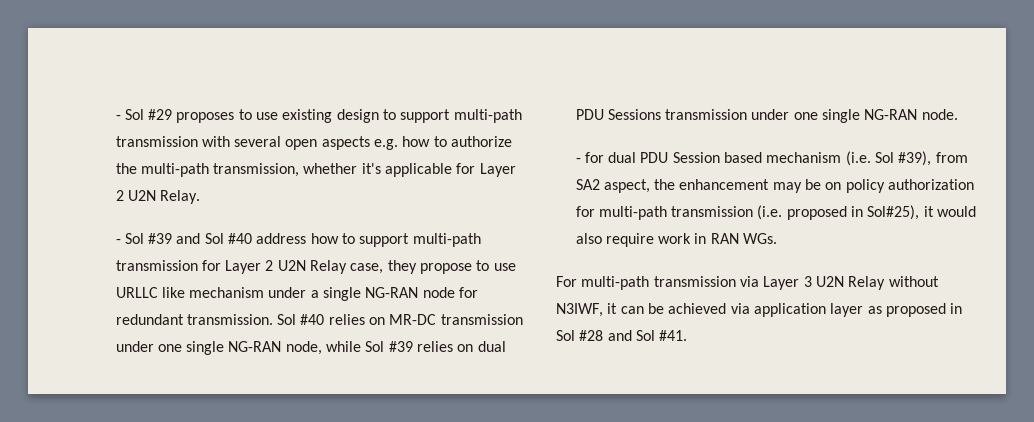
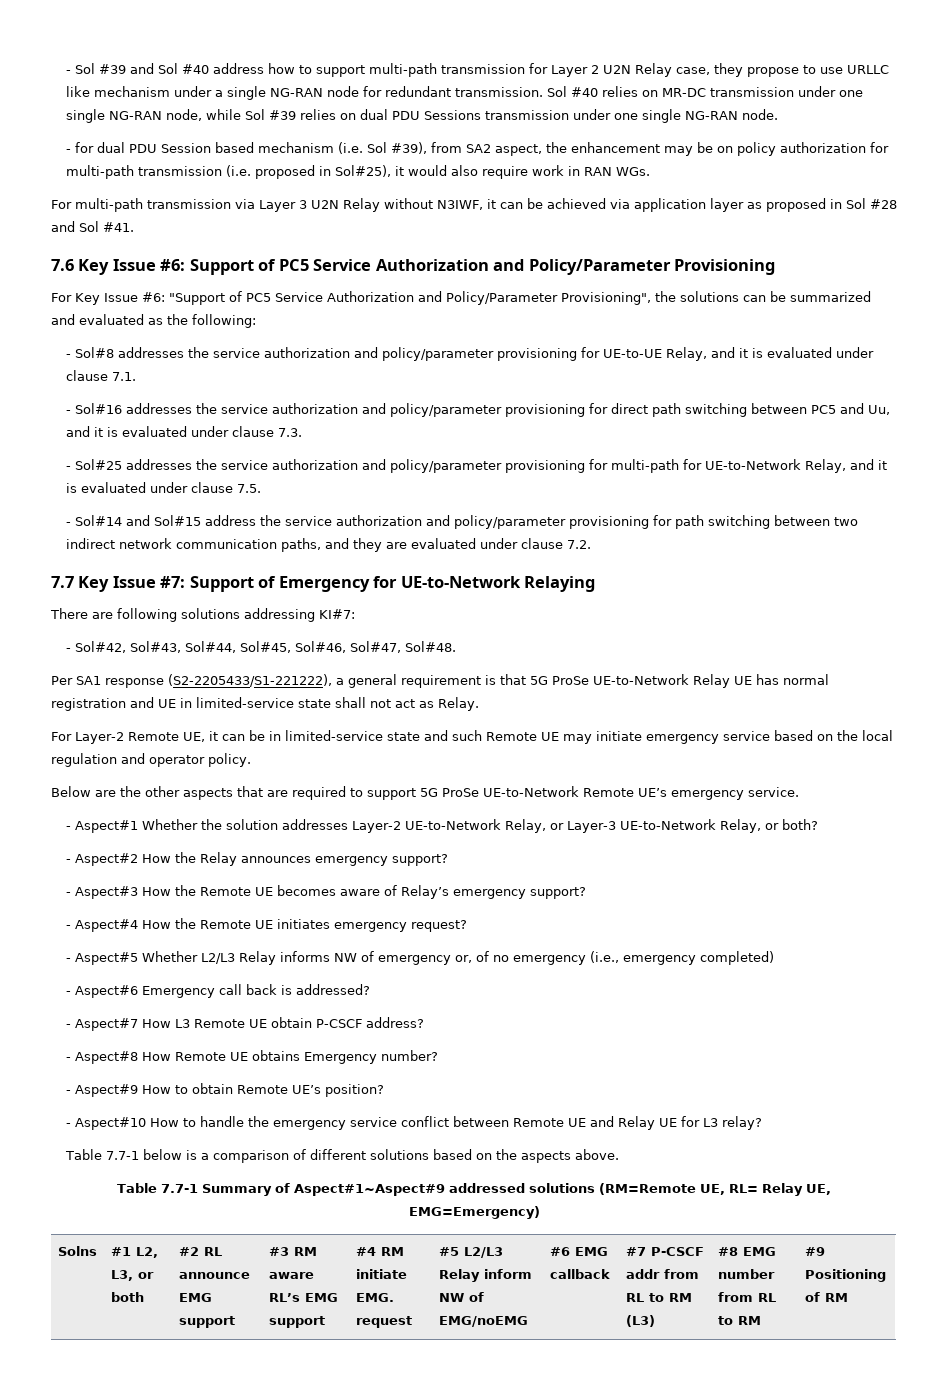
- - Sol #29 proposes to use existing design to support multi-path transmission with several open aspects e.g. how to authorize the multi-path transmission, whether it's applicable for Layer 2 U2N Relay.
+ 7.6 Key Issue #6: Support of PC5 Service Authorization and Policy/Parameter Provisioning
+ For Key Issue #6: "Support of PC5 Service Authorization and Policy/Parameter Provisioning", the solutions can be summarized and evaluated as the following:
+ - Sol#8 addresses the service authorization and policy/parameter provisioning for UE-to-UE Relay, and it is evaluated under clause 7.1.
+ - Sol#16 addresses the service authorization and policy/parameter provisioning for direct path switching between PC5 and Uu, and it is evaluated under clause 7.3.
+ - Sol#25 addresses the service authorization and policy/parameter provisioning for multi-path for UE-to-Network Relay, and it is evaluated under clause 7.5.
+ - Sol#14 and Sol#15 address the service authorization and policy/parameter provisioning for path switching between two indirect network communication paths, and they are evaluated under clause 7.2.
+ 7.7 Key Issue #7: Support of Emergency for UE-to-Network Relaying
+ There are following solutions addressing KI#7:
+ - Sol#42, Sol#43, Sol#44, Sol#45, Sol#46, Sol#47, Sol#48.
+ Per SA1 response (S2-2205433/S1-221222), a general requirement is that 5G ProSe UE-to-Network Relay UE has normal registration and UE in limited-service state shall not act as Relay.
+ For Layer-2 Remote UE, it can be in limited-service state and such Remote UE may initiate emergency service based on the local regulation and operator policy.
+ Below are the other aspects that are required to support 5G ProSe UE-to-Network Remote UE’s emergency service.
+ - Aspect#1 Whether the solution addresses Layer-2 UE-to-Network Relay, or Layer-3 UE-to-Network Relay, or both?
+ - Aspect#2 How the Relay announces emergency support?
+ - Aspect#3 How the Remote UE becomes aware of Relay’s emergency support?
+ - Aspect#4 How the Remote UE initiates emergency request?
+ - Aspect#5 Whether L2/L3 Relay informs NW of emergency or, of no emergency (i.e., emergency completed)
+ - Aspect#6 Emergency call back is addressed?
+ - Aspect#7 How L3 Remote UE obtain P-CSCF address?
+ - Aspect#8 How Remote UE obtains Emergency number?
+ - Aspect#9 How to obtain Remote UE’s position?
+ - Aspect#10 How to handle the emergency service conflict between Remote UE and Relay UE for L3 relay?
+ Table 7.7-1 below is a comparison of different solutions based on the aspects above.
+ Table 7.7-1 Summary of Aspect#1~Aspect#9 addressed solutions (RM=Remote UE, RL= Relay UE, EMG=Emergency)
+ Solns | #1 L2, L3, or both | #2 RL announce EMG support | #3 RM aware RL’s EMG support | #4 RM initiate EMG. request | #5 L2/L3 Relay inform NW of EMG/noEMG | #6 EMG callback | #7 P-CSCF addr from RL to RM (L3) | #8 EMG number from RL to RM | #9 Positioning of RM

